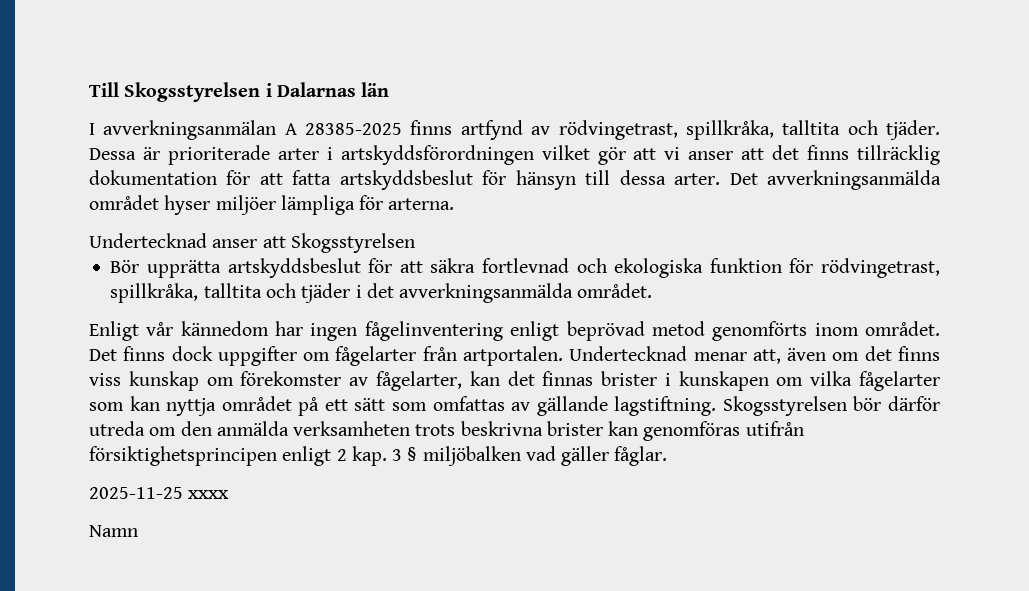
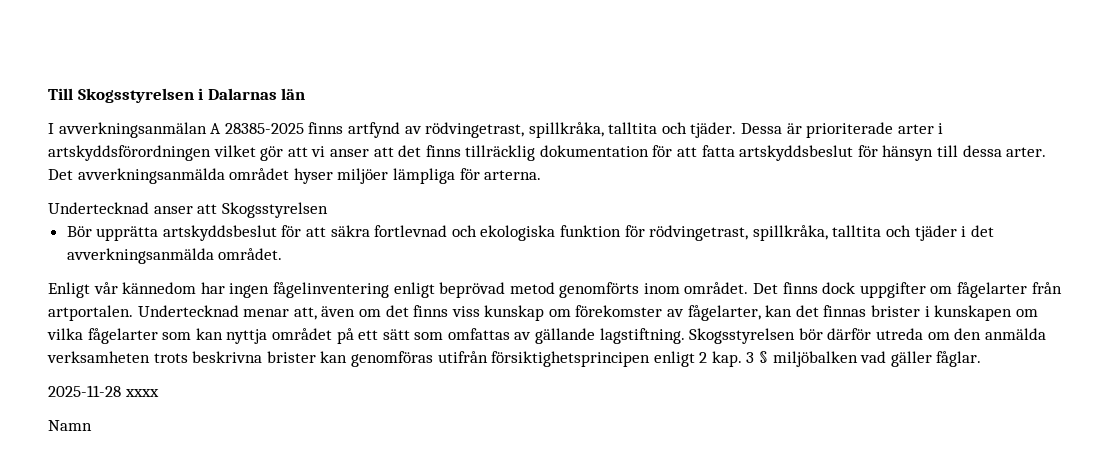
- 2025-11-25 xxxx
+ 2025-11-28 xxxx

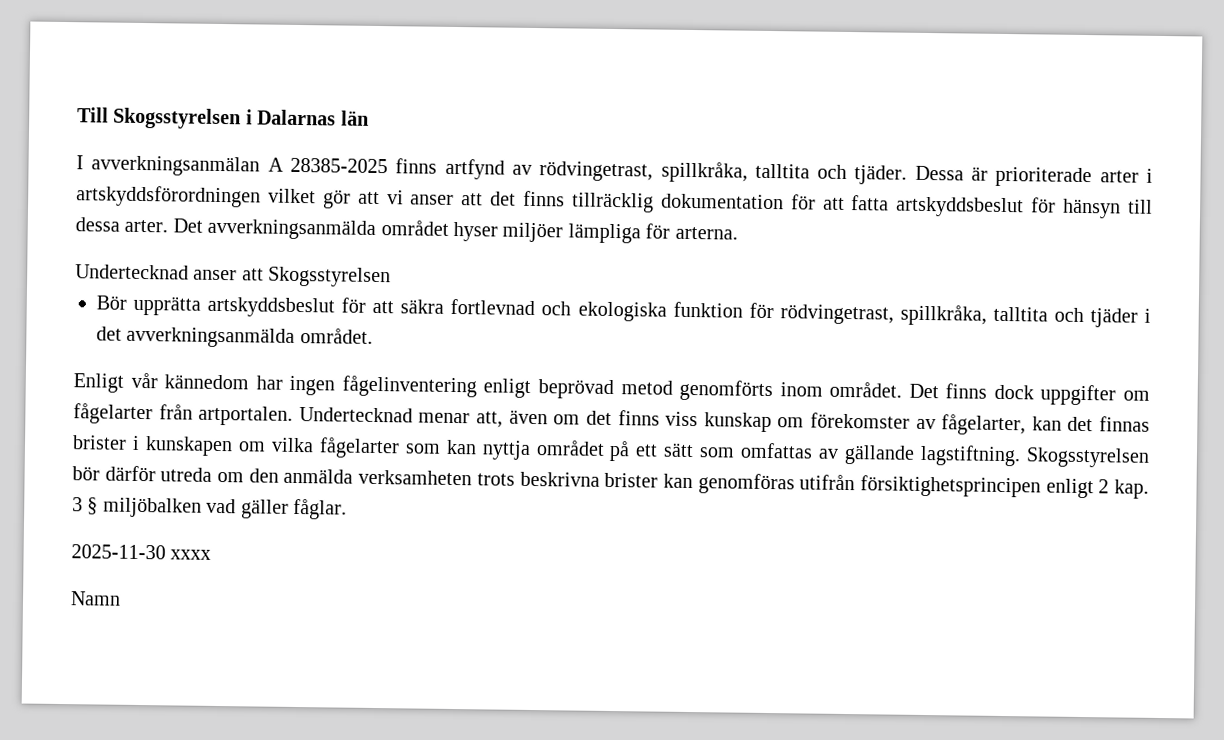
- 2025-11-28 xxxx
+ 2025-11-30 xxxx

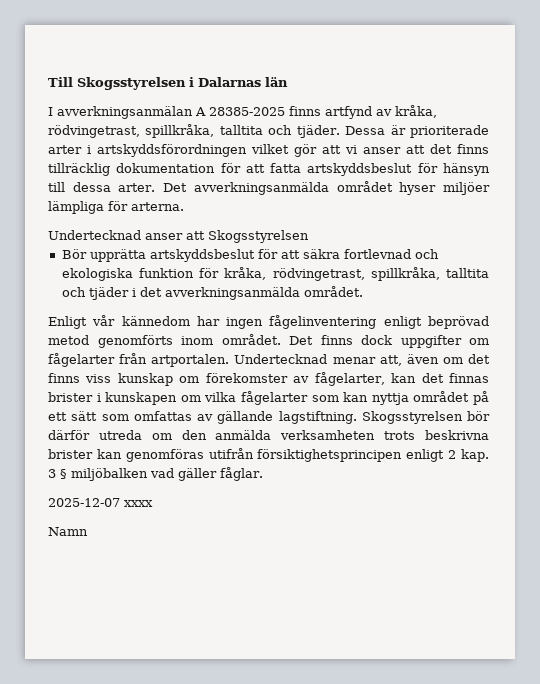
- I avverkningsanmälan A 28385-2025 finns artfynd av rödvingetrast, spillkråka, talltita och tjäder.
+ I avverkningsanmälan A 28385-2025 finns artfynd av kråka, rödvingetrast, spillkråka, talltita och tjäder.
- Bör upprätta artskyddsbeslut för att säkra fortlevnad och ekologiska funktion för rödvingetrast, spillkråka, talltita och tjäder i det avverkningsanmälda området.
+ Bör upprätta artskyddsbeslut för att säkra fortlevnad och ekologiska funktion för kråka, rödvingetrast, spillkråka, talltita och tjäder i det avverkningsanmälda området.
- 2025-11-30 xxxx
+ 2025-12-07 xxxx

